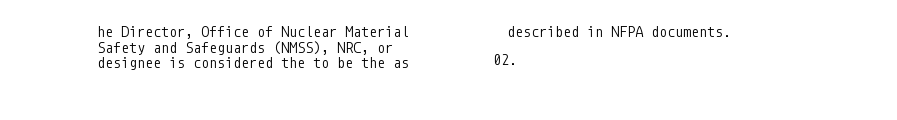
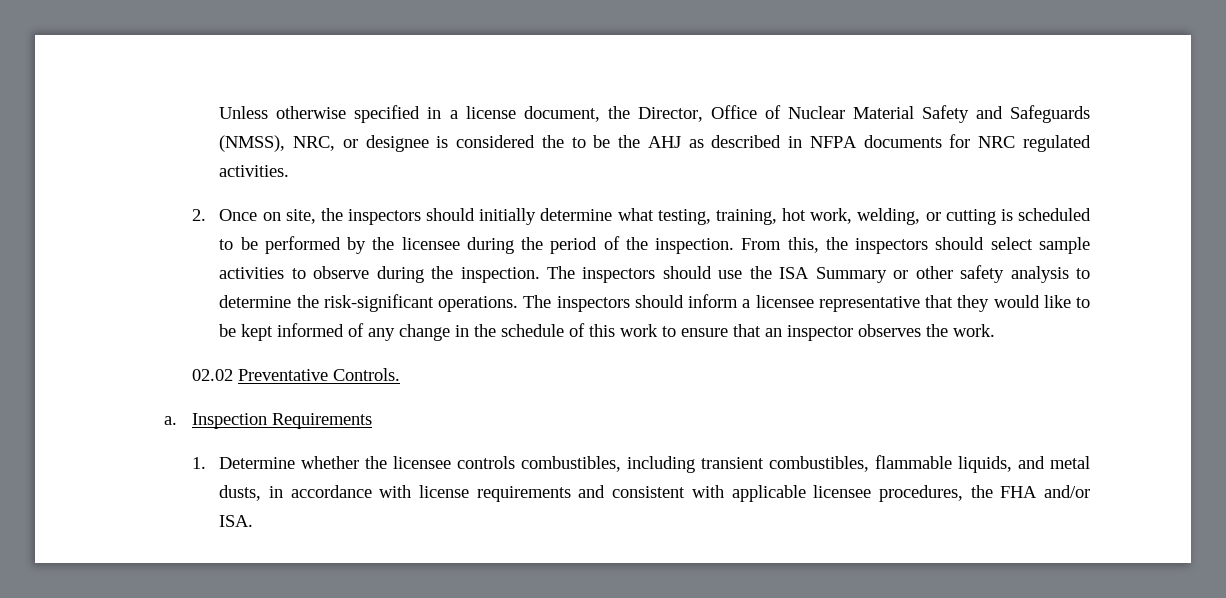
- he Director, Office of Nuclear Material Safety and Safeguards (NMSS), NRC, or designee is considered the to be the as described in NFPA documents.
- 02.
+ Unless otherwise specified in a license document, the Director, Office of Nuclear Material Safety and Safeguards (NMSS), NRC, or designee is considered the to be the AHJ as described in NFPA documents for NRC regulated activities.
+ 2. Once on site, the inspectors should initially determine what testing, training, hot work, welding, or cutting is scheduled to be performed by the licensee during the period of the inspection. From this, the inspectors should select sample activities to observe during the inspection. The inspectors should use the ISA Summary or other safety analysis to determine the risk-significant operations. The inspectors should inform a licensee representative that they would like to be kept informed of any change in the schedule of this work to ensure that an inspector observes the work.
+ 02.02 Preventative Controls.
+ a. Inspection Requirements
+ 1. Determine whether the licensee controls combustibles, including transient combustibles, flammable liquids, and metal dusts, in accordance with license requirements and consistent with applicable licensee procedures, the FHA and/or ISA.

